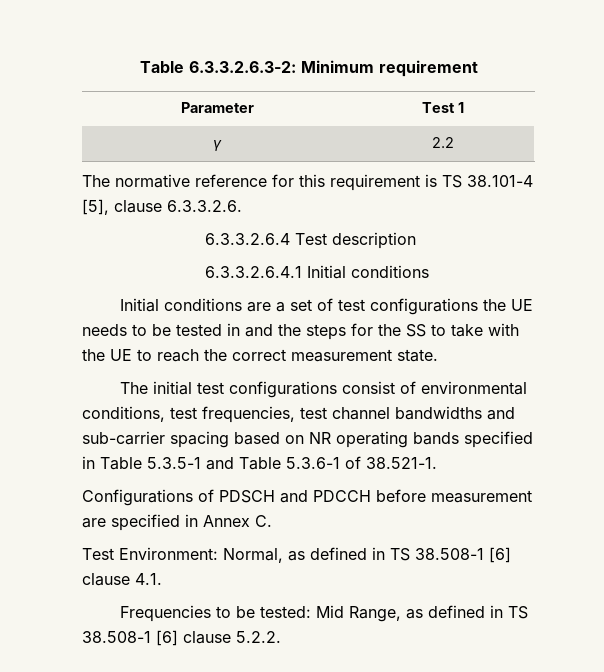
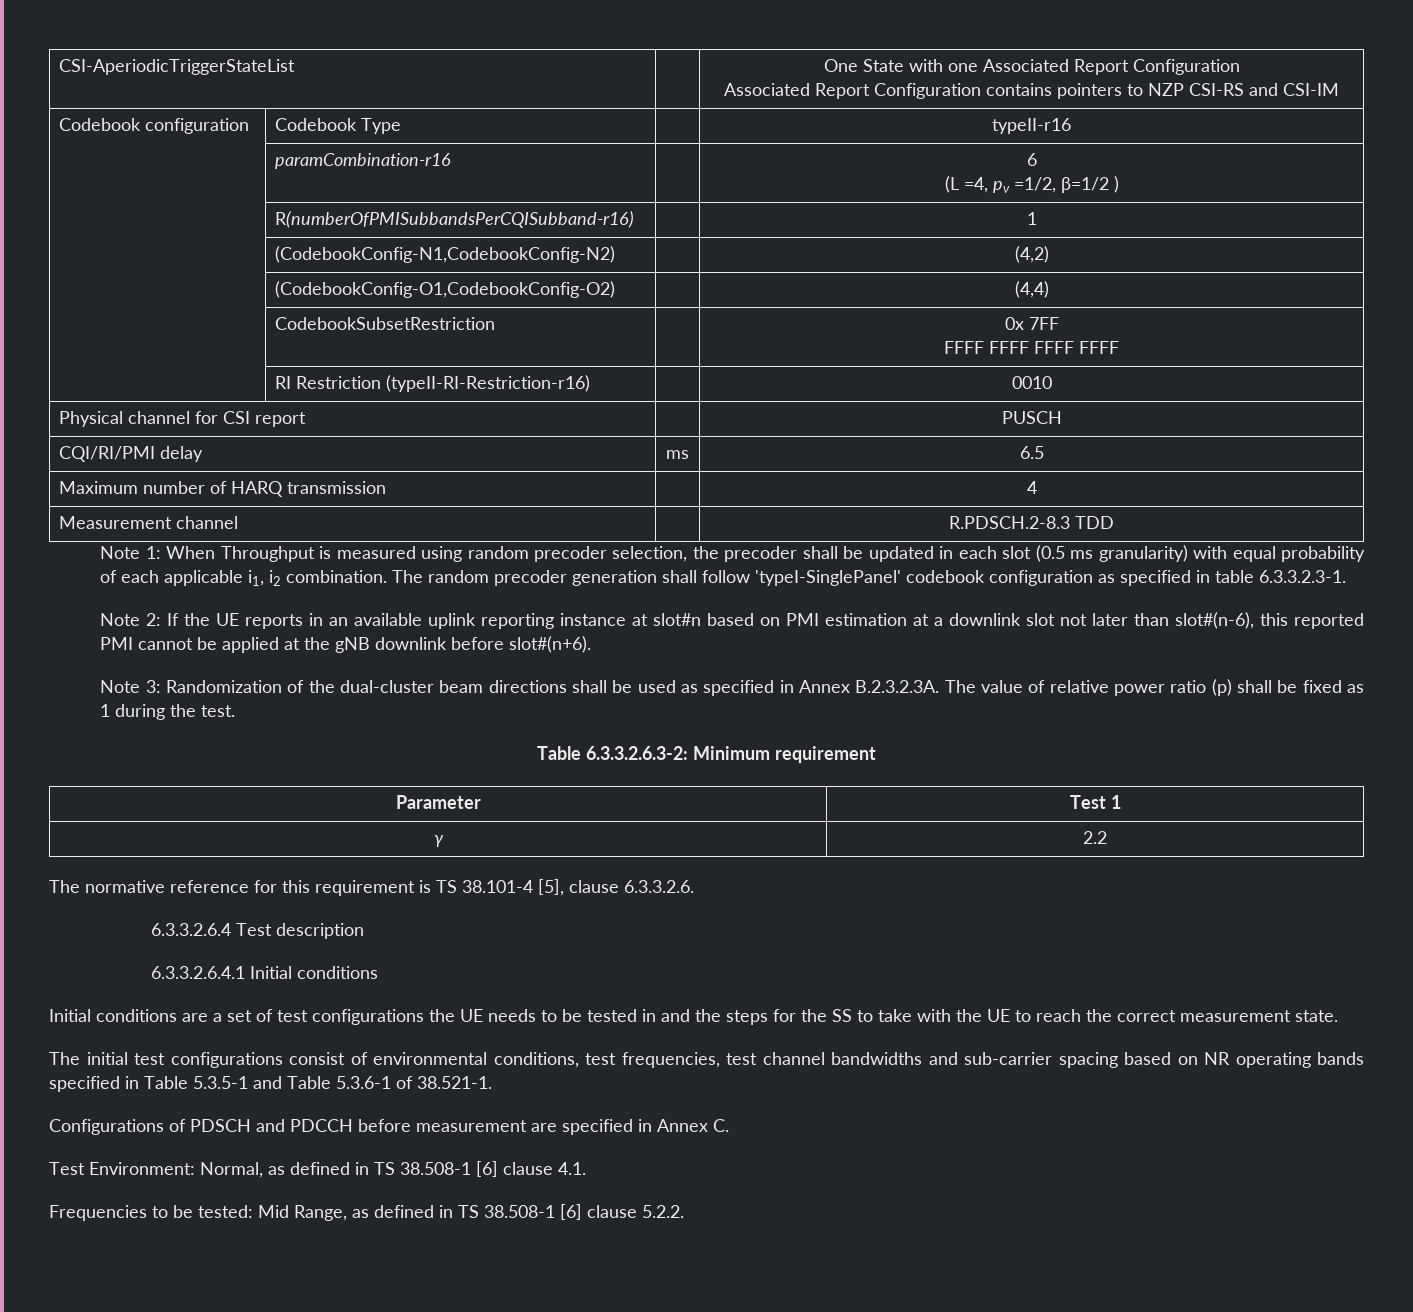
+ CSI-AperiodicTriggerStateList | | One State with one Associated Report Configuration
+ Associated Report Configuration contains pointers to NZP CSI-RS and CSI-IM
+ Codebook configuration | Codebook Type | | typeII-r16
+ | paramCombination-r16 | | 6
+ (L =4, pν =1/2, β=1/2 )
+ | R(numberOfPMISubbandsPerCQISubband-r16) | | 1
+ | (CodebookConfig-N1,CodebookConfig-N2) | | (4,2)
+ | (CodebookConfig-O1,CodebookConfig-O2) | | (4,4)
+ | CodebookSubsetRestriction | | 0x 7FF
+ FFFF FFFF FFFF FFFF
+ | RI Restriction (typeII-RI-Restriction-r16) | | 0010
+ Physical channel for CSI report | | PUSCH
+ CQI/RI/PMI delay | ms | 6.5
+ Maximum number of HARQ transmission | | 4
+ Measurement channel | | R.PDSCH.2-8.3 TDD
+ Note 1: When Throughput is measured using random precoder selection, the precoder shall be updated in each slot (0.5 ms granularity) with equal probability of each applicable i1, i2 combination. The random precoder generation shall follow 'typeI-SinglePanel' codebook configuration as specified in table 6.3.3.2.3-1.
+ Note 2: If the UE reports in an available uplink reporting instance at slot#n based on PMI estimation at a downlink slot not later than slot#(n-6), this reported PMI cannot be applied at the gNB downlink before slot#(n+6).
+ Note 3: Randomization of the dual-cluster beam directions shall be used as specified in Annex B.2.3.2.3A. The value of relative power ratio (p) shall be fixed as 1 during the test.

